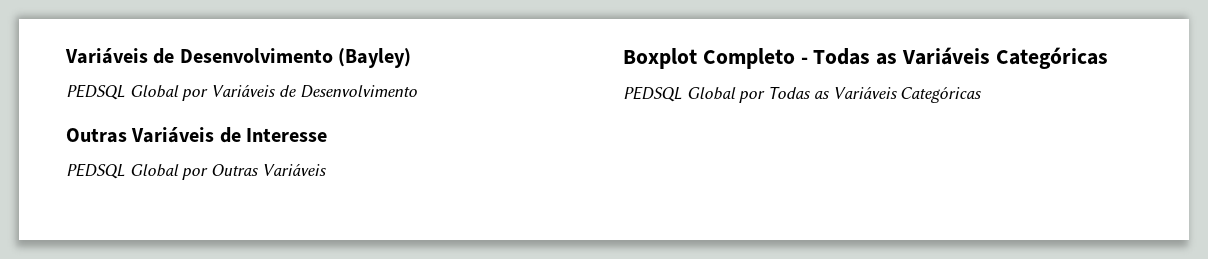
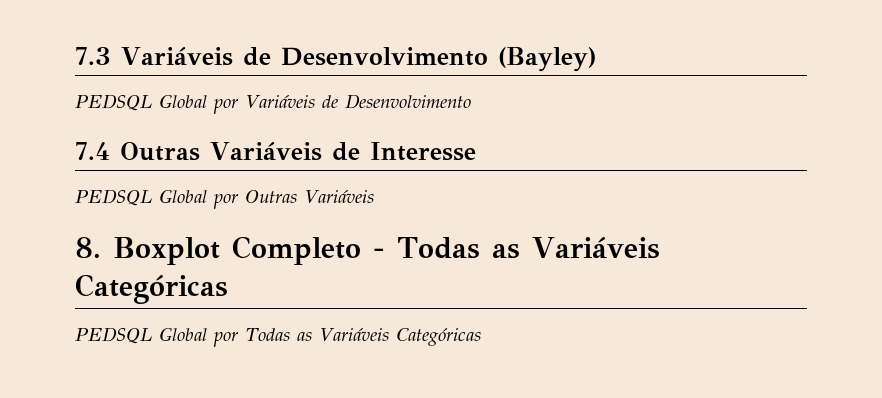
- Variáveis de Desenvolvimento (Bayley)
+ 7.3 Variáveis de Desenvolvimento (Bayley)
- Outras Variáveis de Interesse
+ 7.4 Outras Variáveis de Interesse
- Boxplot Completo - Todas as Variáveis Categóricas
+ 8. Boxplot Completo - Todas as Variáveis Categóricas

